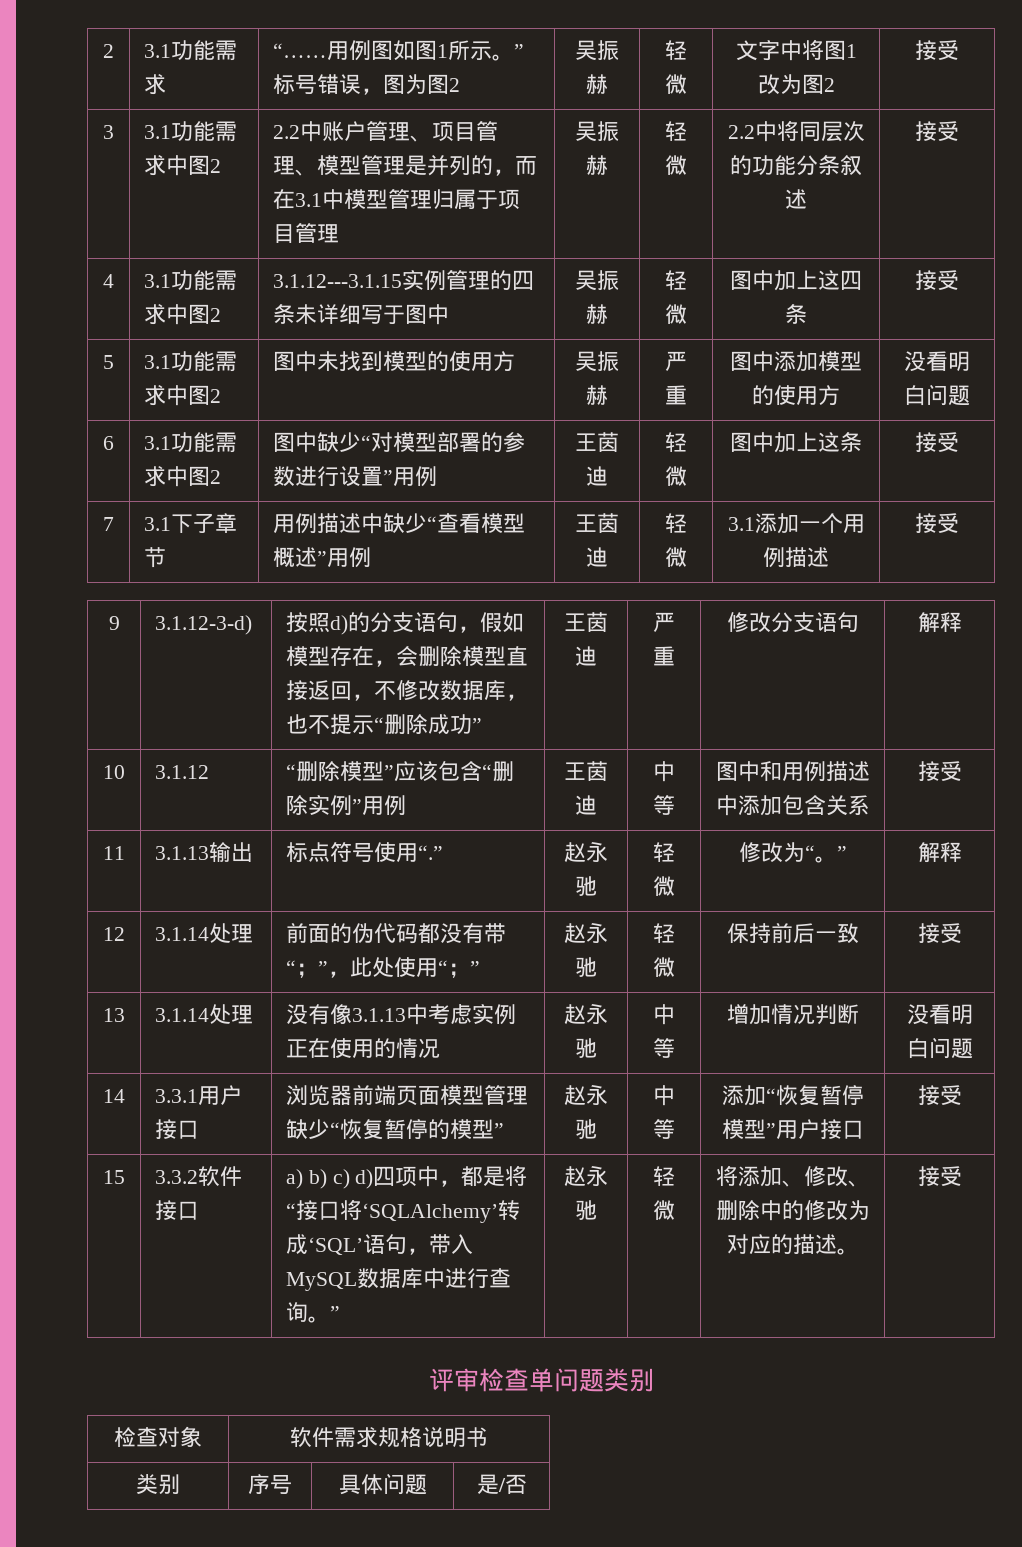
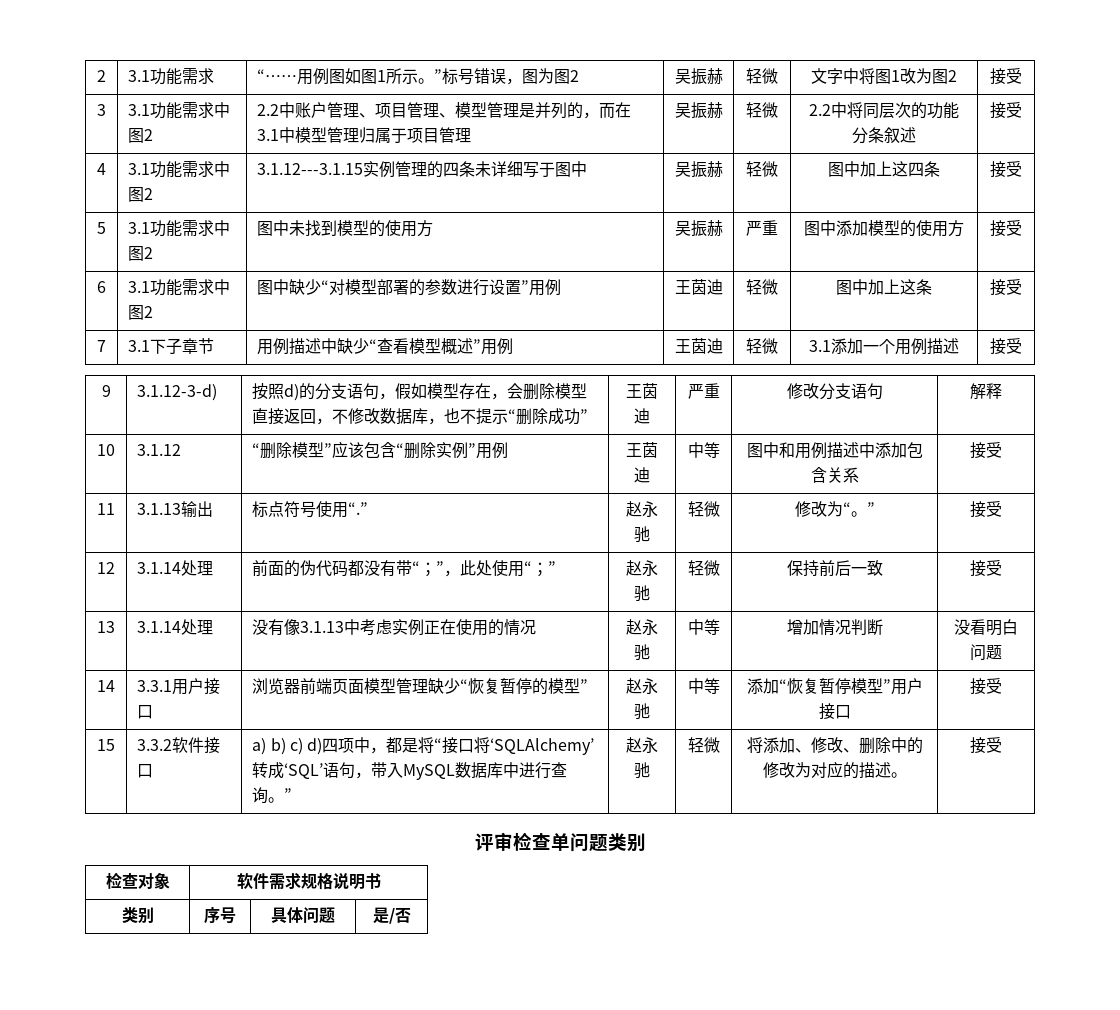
- 5 | 3.1功能需求中图2 | 图中未找到模型的使用方 | 吴振赫 | 严重 | 图中添加模型的使用方 | 没看明白问题
+ 5 | 3.1功能需求中图2 | 图中未找到模型的使用方 | 吴振赫 | 严重 | 图中添加模型的使用方 | 接受
- 11 | 3.1.13输出 | 标点符号使用“.” | 赵永驰 | 轻微 | 修改为“。” | 解释
+ 11 | 3.1.13输出 | 标点符号使用“.” | 赵永驰 | 轻微 | 修改为“。” | 接受

